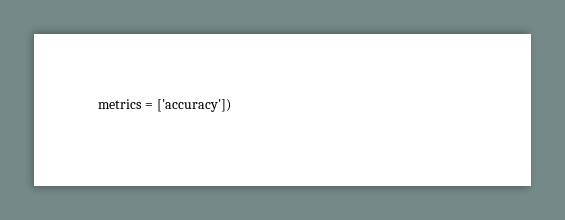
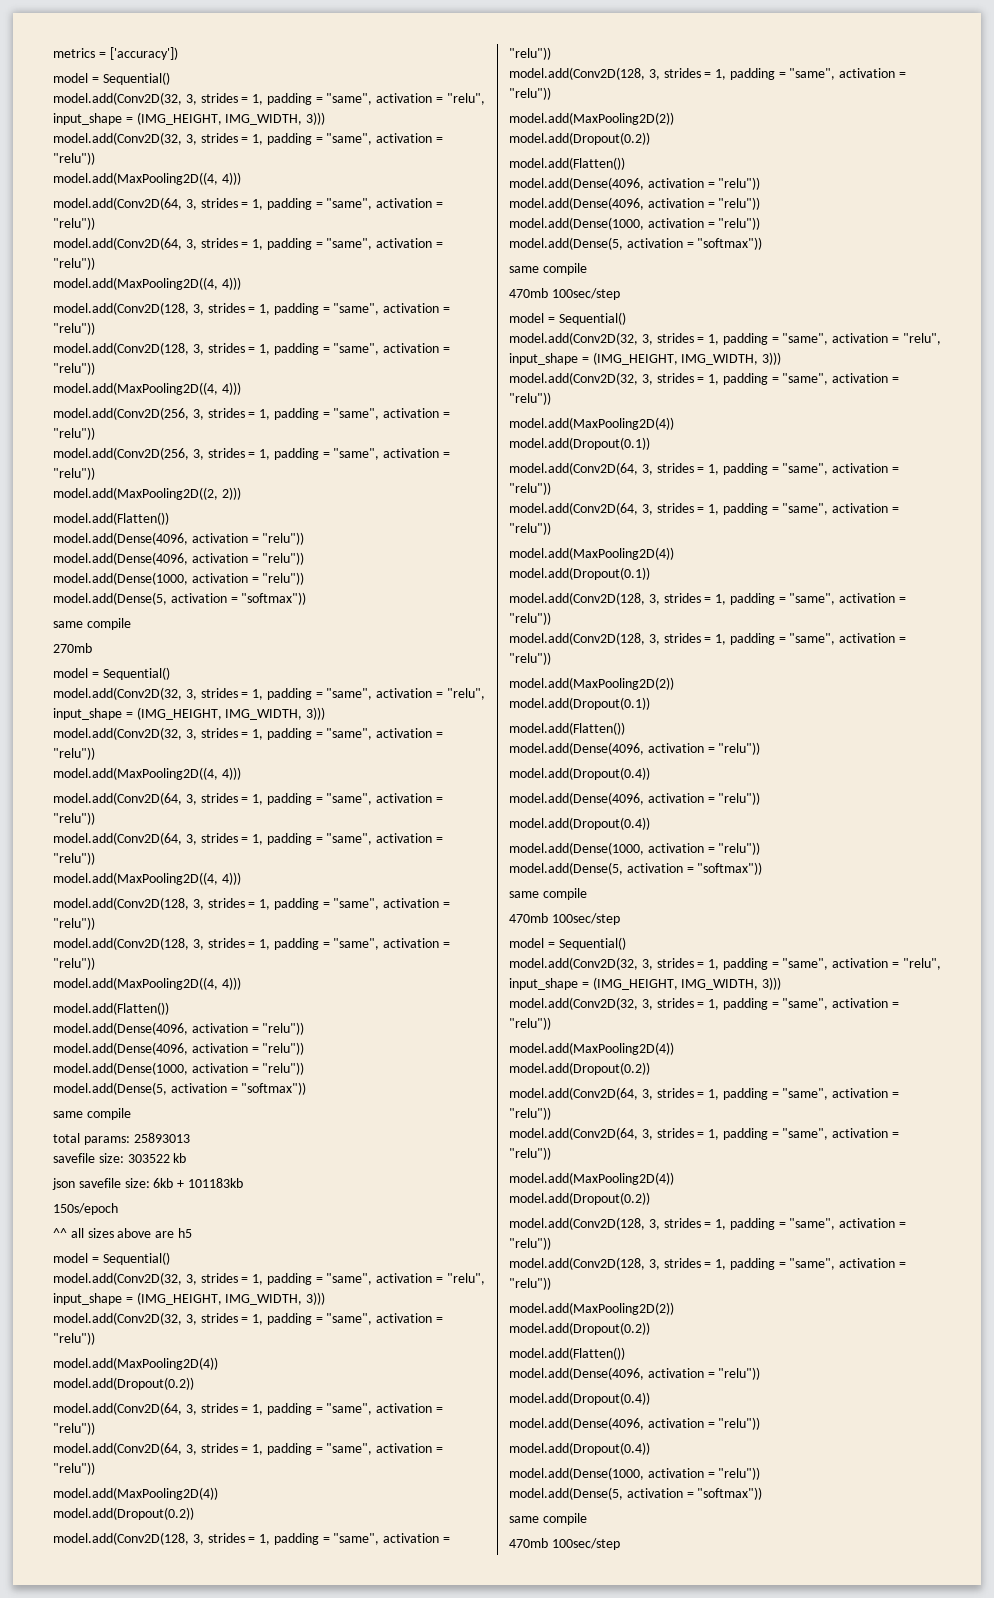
  metrics = ['accuracy'])
+ model = Sequential()
+ model.add(Conv2D(32, 3, strides = 1, padding = "same", activation = "relu", input_shape = (IMG_HEIGHT, IMG_WIDTH, 3)))
+ model.add(Conv2D(32, 3, strides = 1, padding = "same", activation = "relu"))
+ model.add(MaxPooling2D((4, 4)))
+ model.add(Conv2D(64, 3, strides = 1, padding = "same", activation = "relu"))
+ model.add(Conv2D(64, 3, strides = 1, padding = "same", activation = "relu"))
+ model.add(MaxPooling2D((4, 4)))
+ model.add(Conv2D(128, 3, strides = 1, padding = "same", activation = "relu"))
+ model.add(Conv2D(128, 3, strides = 1, padding = "same", activation = "relu"))
+ model.add(MaxPooling2D((4, 4)))
+ model.add(Conv2D(256, 3, strides = 1, padding = "same", activation = "relu"))
+ model.add(Conv2D(256, 3, strides = 1, padding = "same", activation = "relu"))
+ model.add(MaxPooling2D((2, 2)))
+ model.add(Flatten())
+ model.add(Dense(4096, activation = "relu"))
+ model.add(Dense(4096, activation = "relu"))
+ model.add(Dense(1000, activation = "relu"))
+ model.add(Dense(5, activation = "softmax"))
+ same compile
+ 270mb
+ model = Sequential()
+ model.add(Conv2D(32, 3, strides = 1, padding = "same", activation = "relu", input_shape = (IMG_HEIGHT, IMG_WIDTH, 3)))
+ model.add(Conv2D(32, 3, strides = 1, padding = "same", activation = "relu"))
+ model.add(MaxPooling2D((4, 4)))
+ model.add(Conv2D(64, 3, strides = 1, padding = "same", activation = "relu"))
+ model.add(Conv2D(64, 3, strides = 1, padding = "same", activation = "relu"))
+ model.add(MaxPooling2D((4, 4)))
+ model.add(Conv2D(128, 3, strides = 1, padding = "same", activation = "relu"))
+ model.add(Conv2D(128, 3, strides = 1, padding = "same", activation = "relu"))
+ model.add(MaxPooling2D((4, 4)))
+ model.add(Flatten())
+ model.add(Dense(4096, activation = "relu"))
+ model.add(Dense(4096, activation = "relu"))
+ model.add(Dense(1000, activation = "relu"))
+ model.add(Dense(5, activation = "softmax"))
+ same compile
+ total params: 25893013
+ savefile size: 303522 kb
+ json savefile size: 6kb + 101183kb
+ 150s/epoch
+ ^^ all sizes above are h5
+ model = Sequential()
+ model.add(Conv2D(32, 3, strides = 1, padding = "same", activation = "relu", input_shape = (IMG_HEIGHT, IMG_WIDTH, 3)))
+ model.add(Conv2D(32, 3, strides = 1, padding = "same", activation = "relu"))
+ model.add(MaxPooling2D(4))
+ model.add(Dropout(0.2))
+ model.add(Conv2D(64, 3, strides = 1, padding = "same", activation = "relu"))
+ model.add(Conv2D(64, 3, strides = 1, padding = "same", activation = "relu"))
+ model.add(MaxPooling2D(4))
+ model.add(Dropout(0.2))
+ model.add(Conv2D(128, 3, strides = 1, padding = "same", activation = "relu"))
+ model.add(Conv2D(128, 3, strides = 1, padding = "same", activation = "relu"))
+ model.add(MaxPooling2D(2))
+ model.add(Dropout(0.2))
+ model.add(Flatten())
+ model.add(Dense(4096, activation = "relu"))
+ model.add(Dense(4096, activation = "relu"))
+ model.add(Dense(1000, activation = "relu"))
+ model.add(Dense(5, activation = "softmax"))
+ same compile
+ 470mb 100sec/step
+ model = Sequential()
+ model.add(Conv2D(32, 3, strides = 1, padding = "same", activation = "relu", input_shape = (IMG_HEIGHT, IMG_WIDTH, 3)))
+ model.add(Conv2D(32, 3, strides = 1, padding = "same", activation = "relu"))
+ model.add(MaxPooling2D(4))
+ model.add(Dropout(0.1))
+ model.add(Conv2D(64, 3, strides = 1, padding = "same", activation = "relu"))
+ model.add(Conv2D(64, 3, strides = 1, padding = "same", activation = "relu"))
+ model.add(MaxPooling2D(4))
+ model.add(Dropout(0.1))
+ model.add(Conv2D(128, 3, strides = 1, padding = "same", activation = "relu"))
+ model.add(Conv2D(128, 3, strides = 1, padding = "same", activation = "relu"))
+ model.add(MaxPooling2D(2))
+ model.add(Dropout(0.1))
+ model.add(Flatten())
+ model.add(Dense(4096, activation = "relu"))
+ model.add(Dropout(0.4))
+ model.add(Dense(4096, activation = "relu"))
+ model.add(Dropout(0.4))
+ model.add(Dense(1000, activation = "relu"))
+ model.add(Dense(5, activation = "softmax"))
+ same compile
+ 470mb 100sec/step
+ model = Sequential()
+ model.add(Conv2D(32, 3, strides = 1, padding = "same", activation = "relu", input_shape = (IMG_HEIGHT, IMG_WIDTH, 3)))
+ model.add(Conv2D(32, 3, strides = 1, padding = "same", activation = "relu"))
+ model.add(MaxPooling2D(4))
+ model.add(Dropout(0.2))
+ model.add(Conv2D(64, 3, strides = 1, padding = "same", activation = "relu"))
+ model.add(Conv2D(64, 3, strides = 1, padding = "same", activation = "relu"))
+ model.add(MaxPooling2D(4))
+ model.add(Dropout(0.2))
+ model.add(Conv2D(128, 3, strides = 1, padding = "same", activation = "relu"))
+ model.add(Conv2D(128, 3, strides = 1, padding = "same", activation = "relu"))
+ model.add(MaxPooling2D(2))
+ model.add(Dropout(0.2))
+ model.add(Flatten())
+ model.add(Dense(4096, activation = "relu"))
+ model.add(Dropout(0.4))
+ model.add(Dense(4096, activation = "relu"))
+ model.add(Dropout(0.4))
+ model.add(Dense(1000, activation = "relu"))
+ model.add(Dense(5, activation = "softmax"))
+ same compile
+ 470mb 100sec/step

